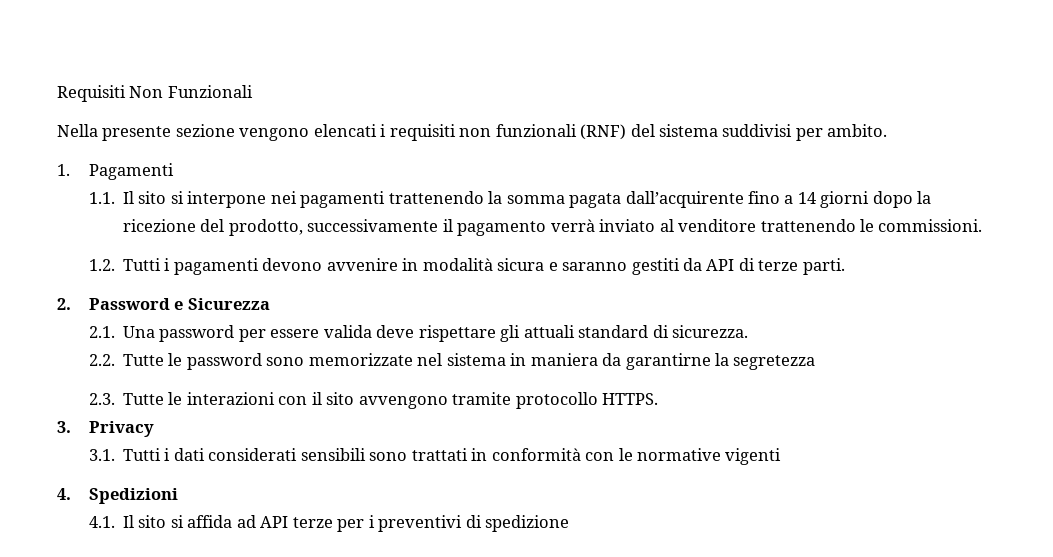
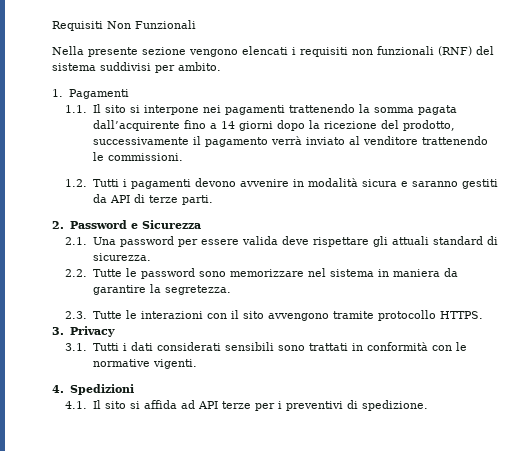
- 2.2. Tutte le password sono memorizzate nel sistema in maniera da garantirne la segretezza
+ 2.2. Tutte le password sono memorizzare nel sistema in maniera da garantire la segretezza.
- 3.1. Tutti i dati considerati sensibili sono trattati in conformità con le normative vigenti
+ 3.1. Tutti i dati considerati sensibili sono trattati in conformità con le normative vigenti.
- 4.1. Il sito si affida ad API terze per i preventivi di spedizione
+ 4.1. Il sito si affida ad API terze per i preventivi di spedizione.

